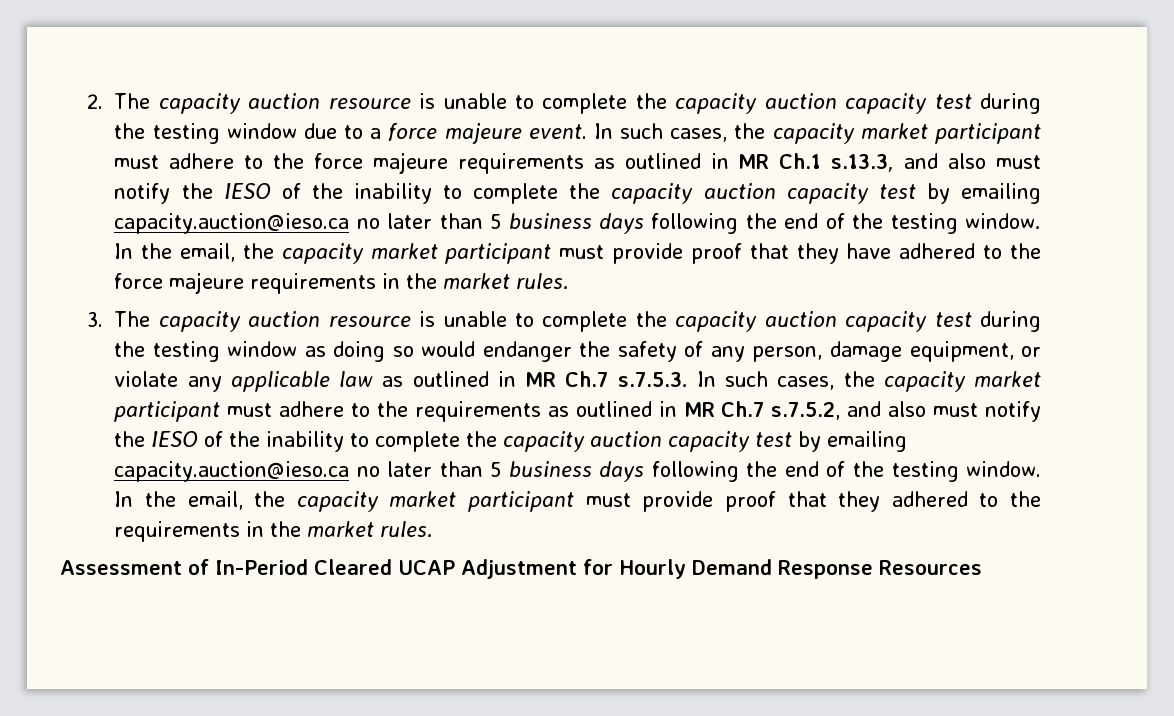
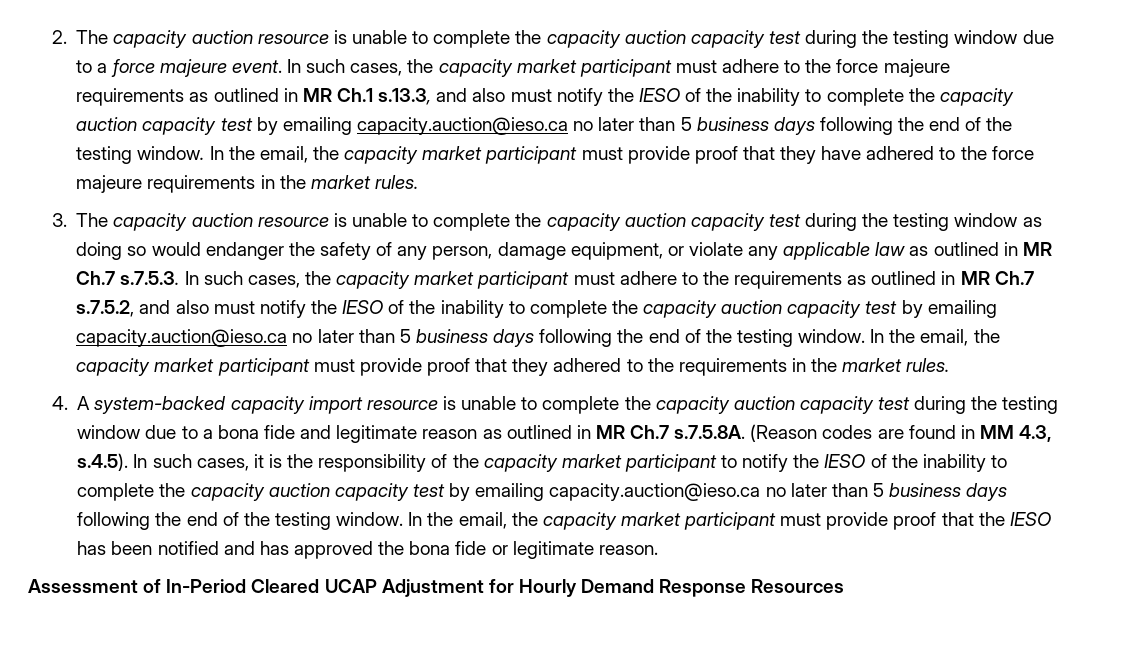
+ 4. A system-backed capacity import resource is unable to complete the capacity auction capacity test during the testing window due to a bona fide and legitimate reason as outlined in MR Ch.7 s.7.5.8A. (Reason codes are found in MM 4.3, s.4.5). In such cases, it is the responsibility of the capacity market participant to notify the IESO of the inability to complete the capacity auction capacity test by emailing capacity.auction@ieso.ca no later than 5 business days following the end of the testing window. In the email, the capacity market participant must provide proof that the IESO has been notified and has approved the bona fide or legitimate reason.

